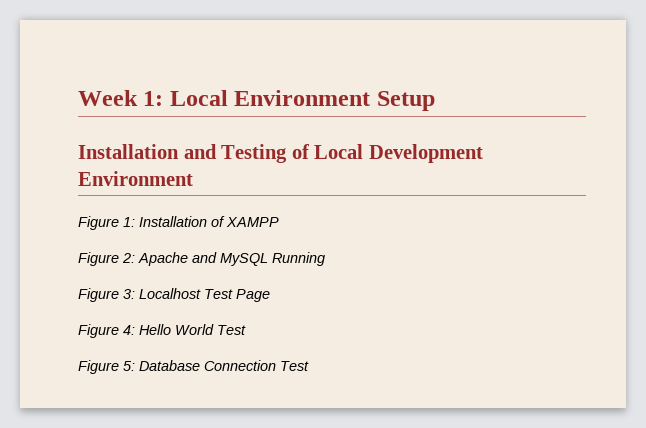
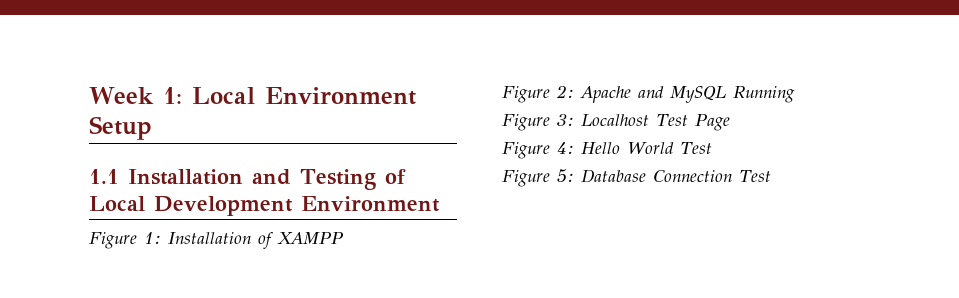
- Installation and Testing of Local Development Environment
+ 1.1 Installation and Testing of Local Development Environment

